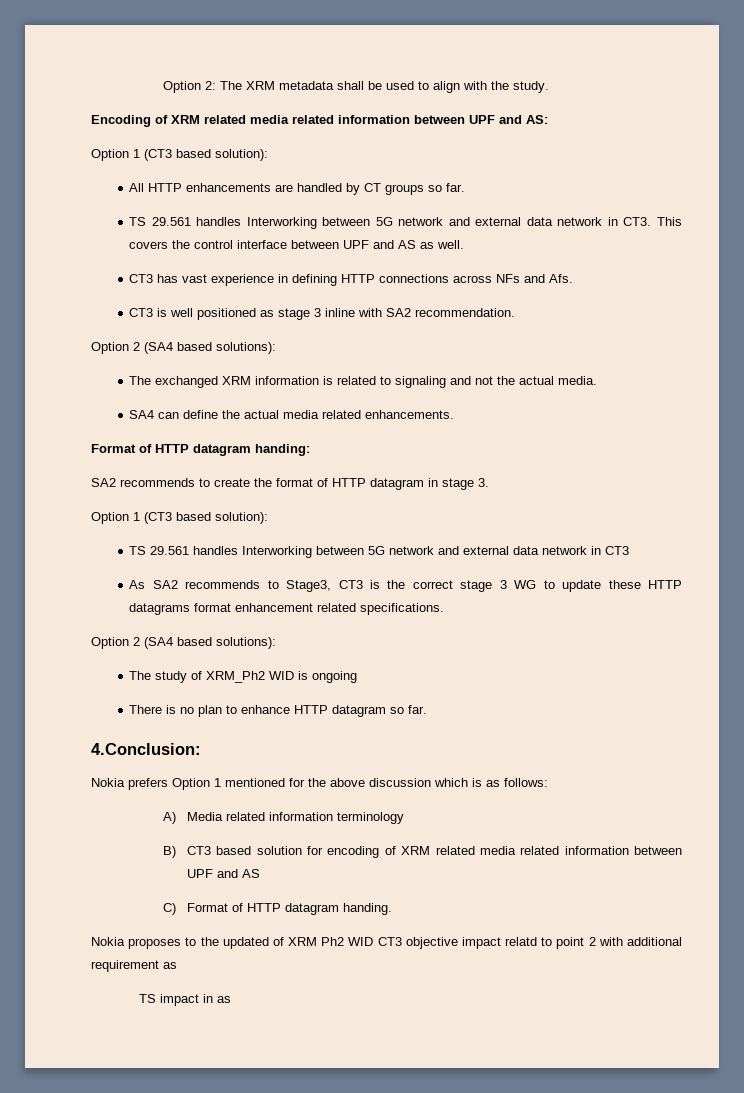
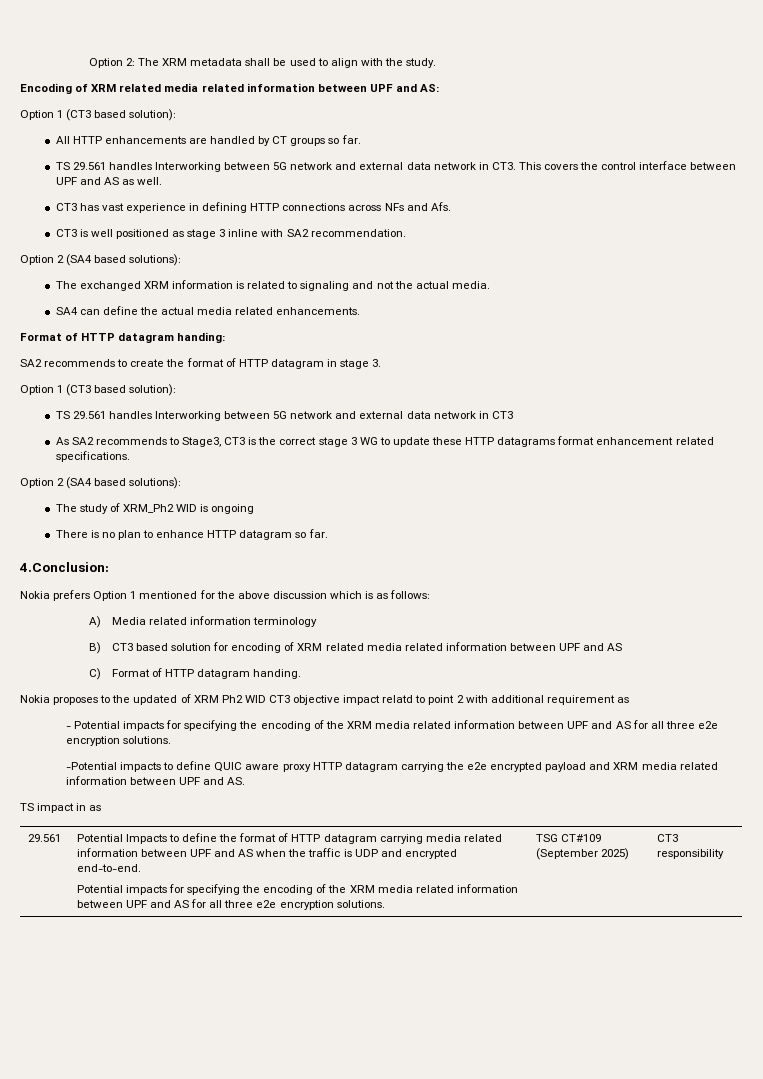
+ - Potential impacts for specifying the encoding of the XRM media related information between UPF and AS for all three e2e encryption solutions.
+ -Potential impacts to define QUIC aware proxy HTTP datagram carrying the e2e encrypted payload and XRM media related information between UPF and AS.
  TS impact in as
+ 29.561 | Potential Impacts to define the format of HTTP datagram carrying media related information between UPF and AS when the traffic is UDP and encrypted end-to-end.
+ Potential impacts for specifying the encoding of the XRM media related information between UPF and AS for all three e2e encryption solutions. | TSG CT#109 (September 2025) | CT3 responsibility

